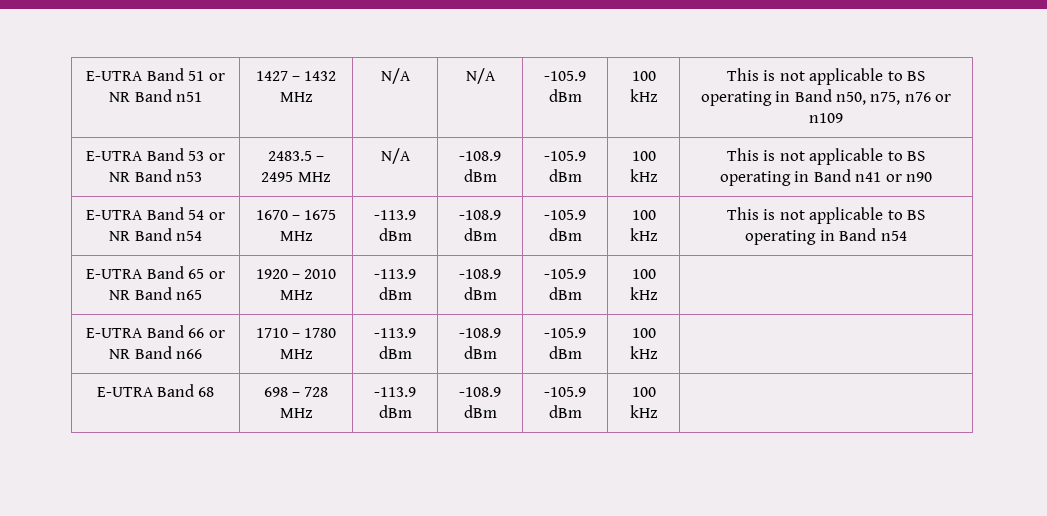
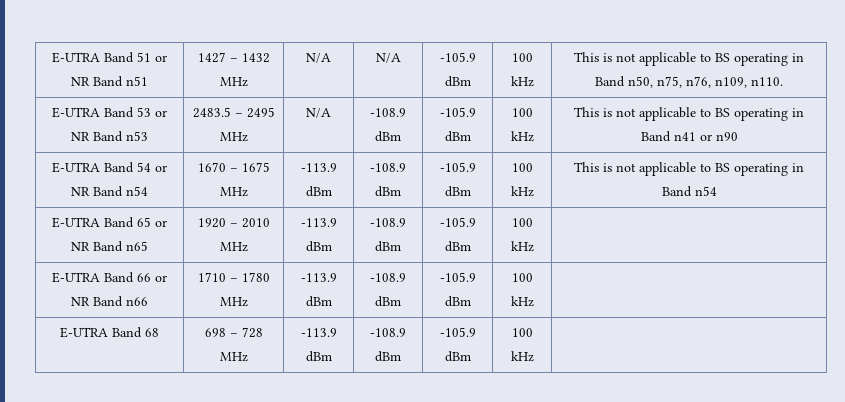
- E-UTRA Band 51 or NR Band n51 | 1427 – 1432 MHz | N/A | N/A | -105.9 dBm | 100 kHz | This is not applicable to BS operating in Band n50, n75, n76 or n109
+ E-UTRA Band 51 or NR Band n51 | 1427 – 1432 MHz | N/A | N/A | -105.9 dBm | 100 kHz | This is not applicable to BS operating in Band n50, n75, n76, n109, n110.

